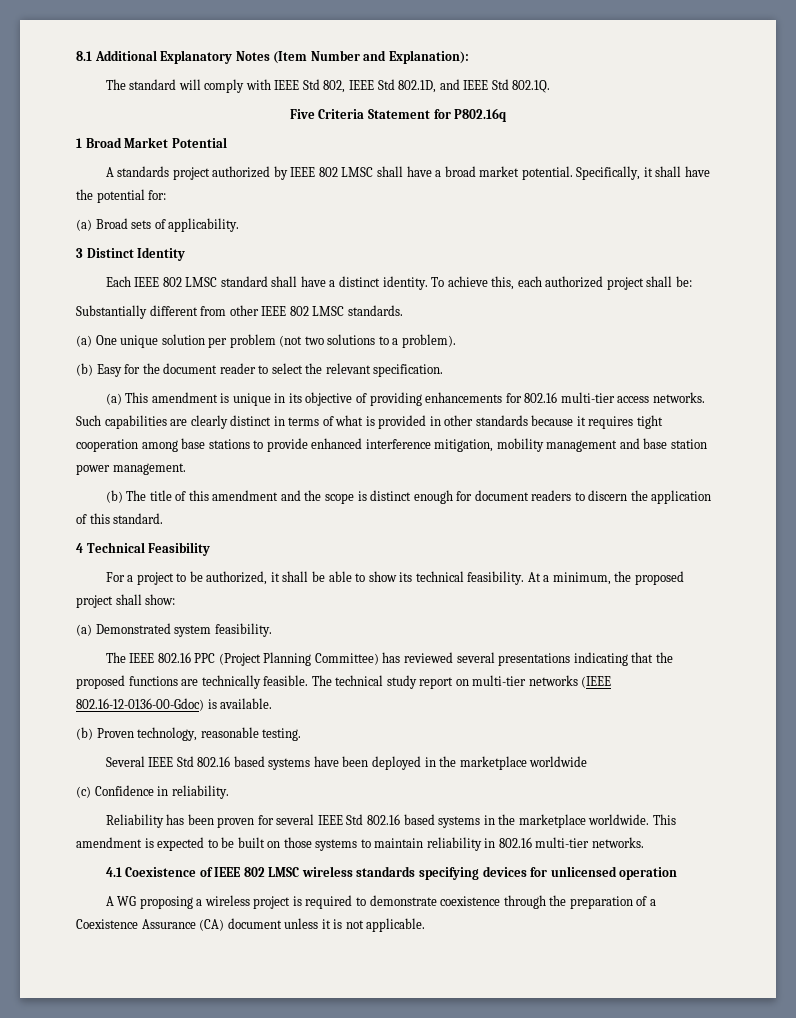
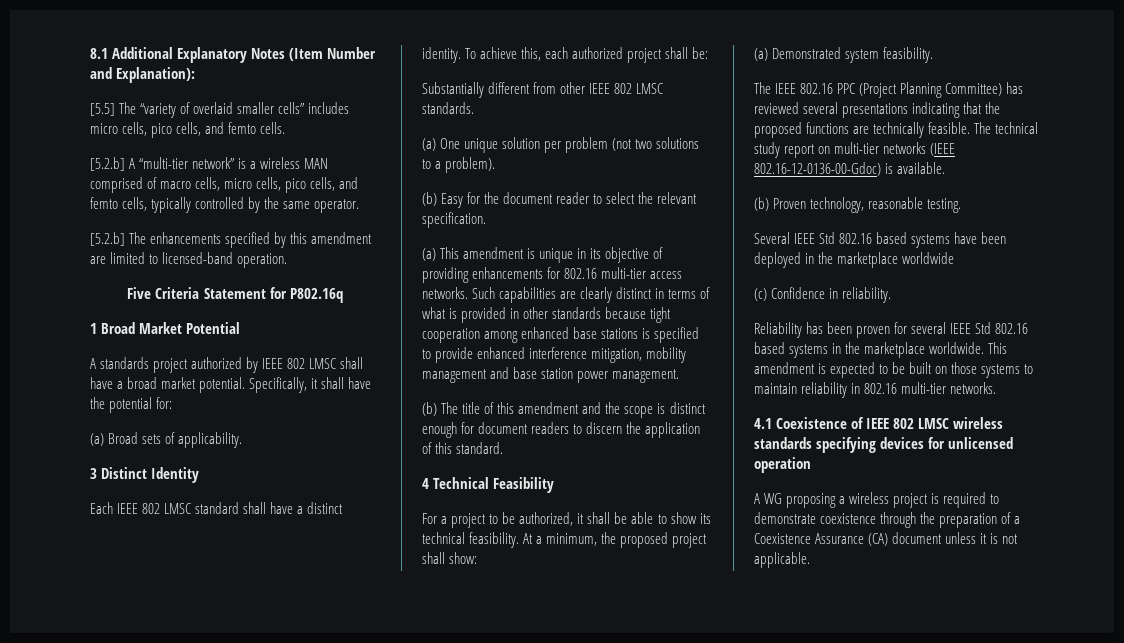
- The standard will comply with IEEE Std 802, IEEE Std 802.1D, and IEEE Std 802.1Q.
+ [5.5] The “variety of overlaid smaller cells” includes micro cells, pico cells, and femto cells.
+ [5.2.b] A “multi-tier network” is a wireless MAN comprised of macro cells, micro cells, pico cells, and femto cells, typically controlled by the same operator.
+ [5.2.b] The enhancements specified by this amendment are limited to licensed-band operation.
- Such capabilities are clearly distinct in terms of what is provided in other standards because it requires tight cooperation among base stations to provide enhanced interference mitigation, mobility management and base station power management.
+ Such capabilities are clearly distinct in terms of what is provided in other standards because tight cooperation among enhanced base stations is specified to provide enhanced interference mitigation, mobility management and base station power management.

